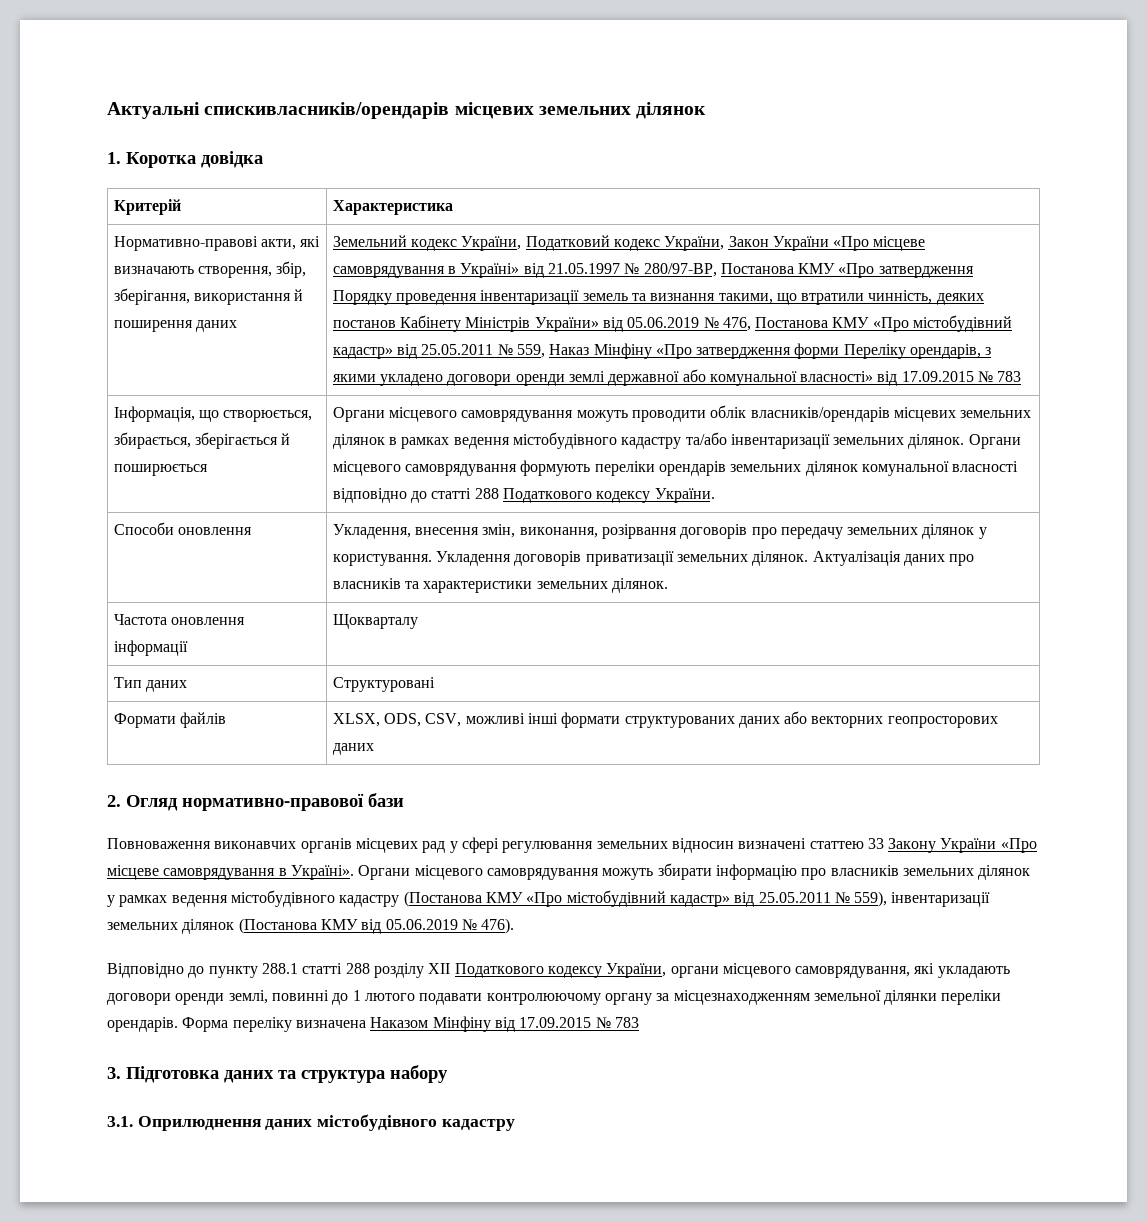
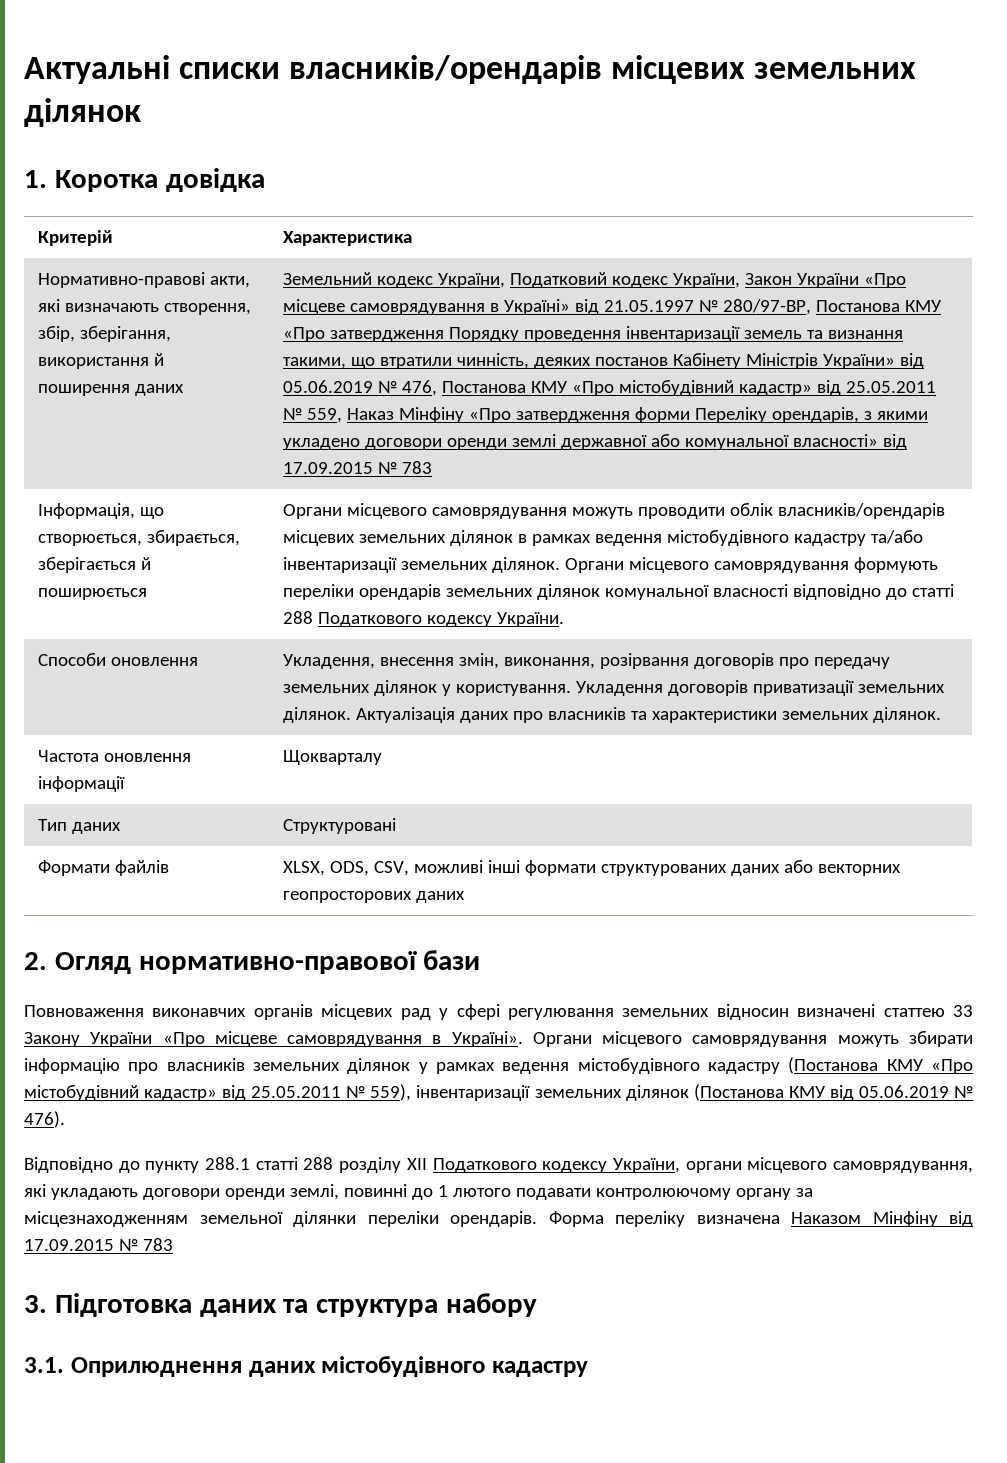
- Актуальні спискивласників/орендарів місцевих земельних ділянок
+ Актуальні списки власників/орендарів місцевих земельних ділянок

